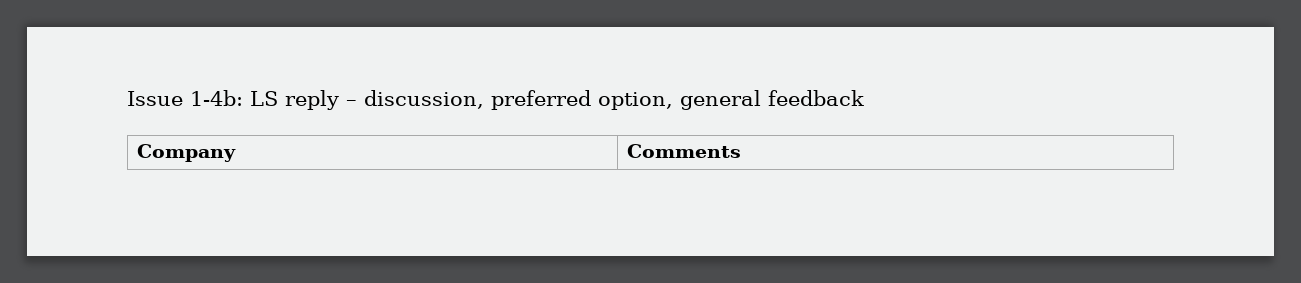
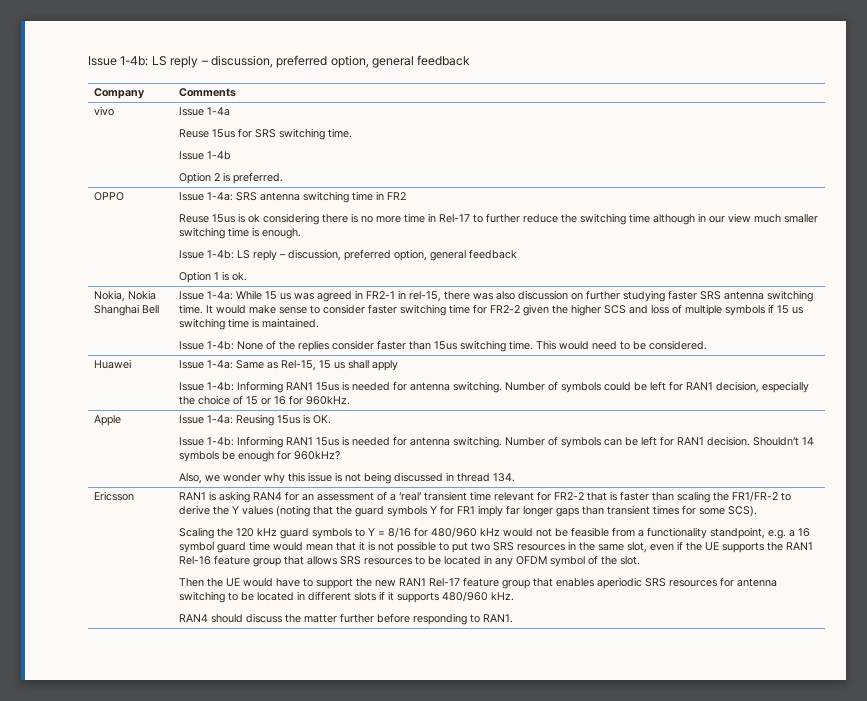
+ vivo | Issue 1-4a
+ Reuse 15us for SRS switching time.
+ Issue 1-4b
+ Option 2 is preferred.
+ OPPO | Issue 1-4a: SRS antenna switching time in FR2
+ Reuse 15us is ok considering there is no more time in Rel-17 to further reduce the switching time although in our view much smaller switching time is enough.
+ Issue 1-4b: LS reply – discussion, preferred option, general feedback
+ Option 1 is ok.
+ Nokia, Nokia Shanghai Bell | Issue 1-4a: While 15 us was agreed in FR2-1 in rel-15, there was also discussion on further studying faster SRS antenna switching time. It would make sense to consider faster switching time for FR2-2 given the higher SCS and loss of multiple symbols if 15 us switching time is maintained.
+ Issue 1-4b: None of the replies consider faster than 15us switching time. This would need to be considered.
+ Huawei | Issue 1-4a: Same as Rel-15, 15 us shall apply
+ Issue 1-4b: Informing RAN1 15us is needed for antenna switching. Number of symbols could be left for RAN1 decision, especially the choice of 15 or 16 for 960kHz.
+ Apple | Issue 1-4a: Reusing 15us is OK.
+ Issue 1-4b: Informing RAN1 15us is needed for antenna switching. Number of symbols can be left for RAN1 decision. Shouldn’t 14 symbols be enough for 960kHz?
+ Also, we wonder why this issue is not being discussed in thread 134.
+ Ericsson | RAN1 is asking RAN4 for an assessment of a ‘real’ transient time relevant for FR2-2 that is faster than scaling the FR1/FR-2 to derive the Y values (noting that the guard symbols Y for FR1 imply far longer gaps than transient times for some SCS).
+ Scaling the 120 kHz guard symbols to Y = 8/16 for 480/960 kHz would not be feasible from a functionality standpoint, e.g. a 16 symbol guard time would mean that it is not possible to put two SRS resources in the same slot, even if the UE supports the RAN1 Rel-16 feature group that allows SRS resources to be located in any OFDM symbol of the slot.
+ Then the UE would have to support the new RAN1 Rel-17 feature group that enables aperiodic SRS resources for antenna switching to be located in different slots if it supports 480/960 kHz.
+ RAN4 should discuss the matter further before responding to RAN1.

